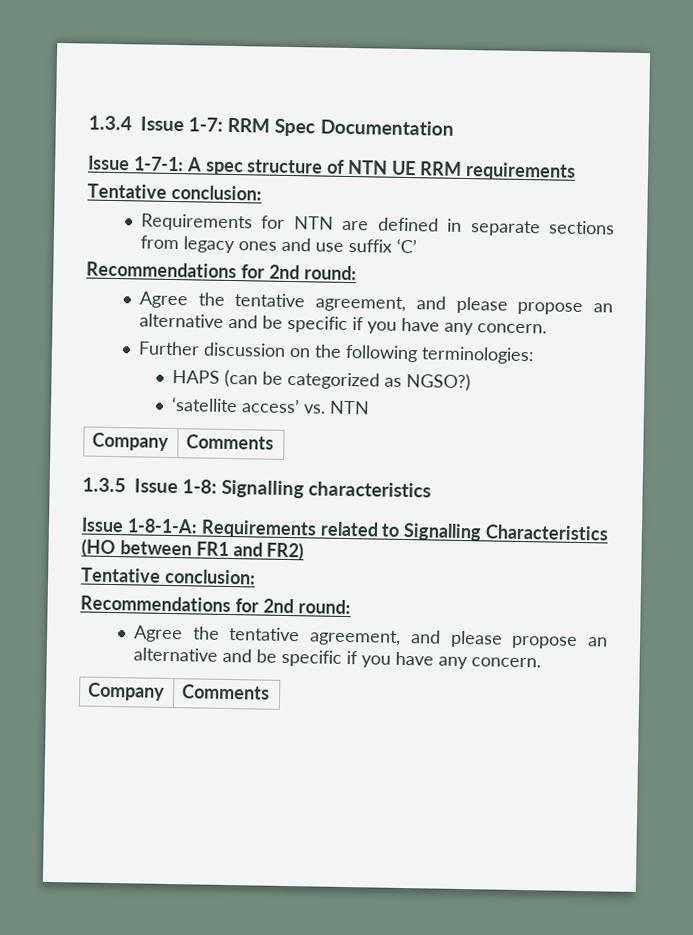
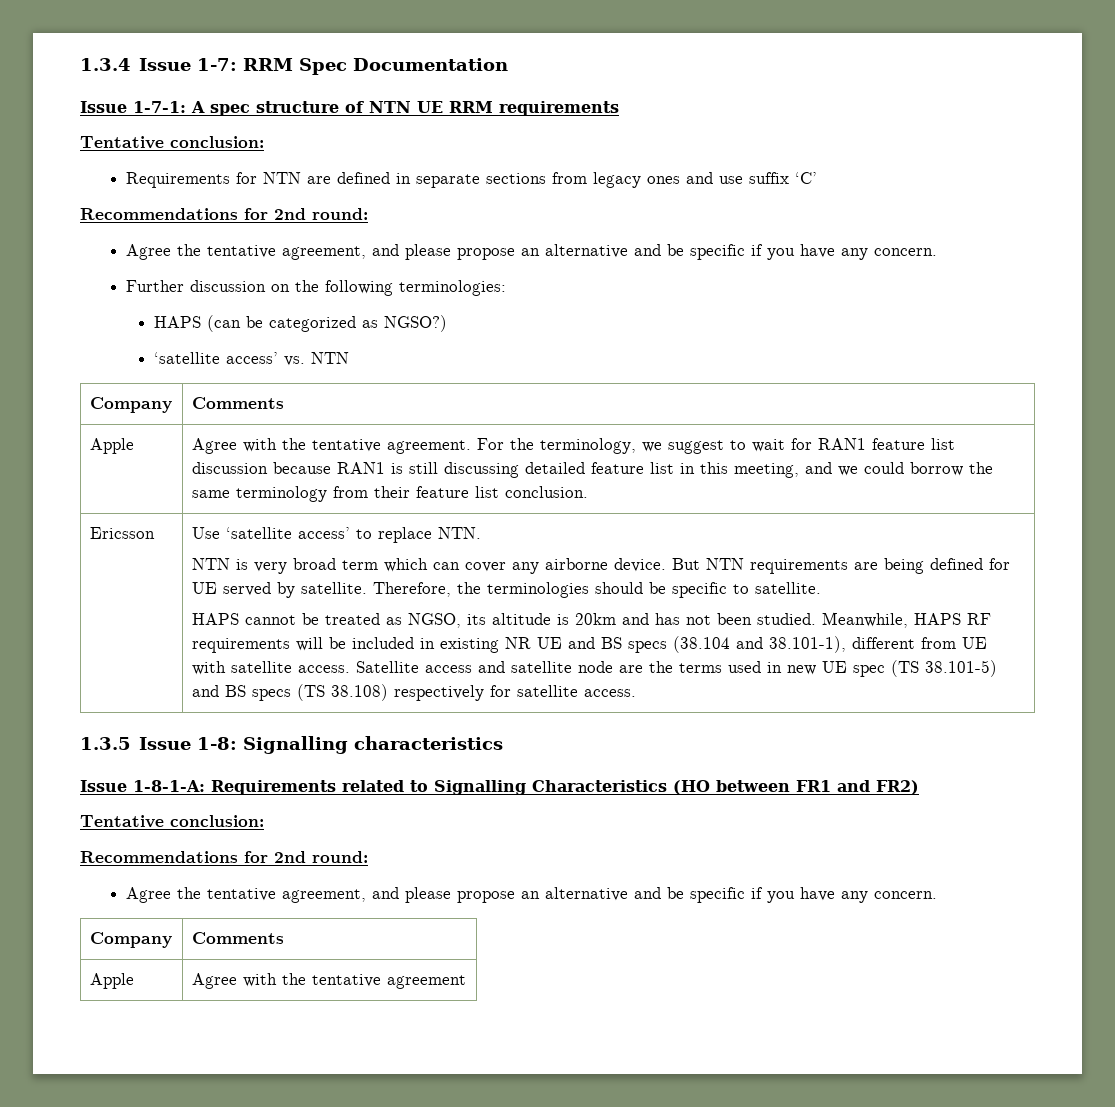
+ Apple | Agree with the tentative agreement. For the terminology, we suggest to wait for RAN1 feature list discussion because RAN1 is still discussing detailed feature list in this meeting, and we could borrow the same terminology from their feature list conclusion.
+ Ericsson | Use ‘satellite access’ to replace NTN.
+ NTN is very broad term which can cover any airborne device. But NTN requirements are being defined for UE served by satellite. Therefore, the terminologies should be specific to satellite.
+ HAPS cannot be treated as NGSO, its altitude is 20km and has not been studied. Meanwhile, HAPS RF requirements will be included in existing NR UE and BS specs (38.104 and 38.101-1), different from UE with satellite access. Satellite access and satellite node are the terms used in new UE spec (TS 38.101-5) and BS specs (TS 38.108) respectively for satellite access.
+ Apple | Agree with the tentative agreement

